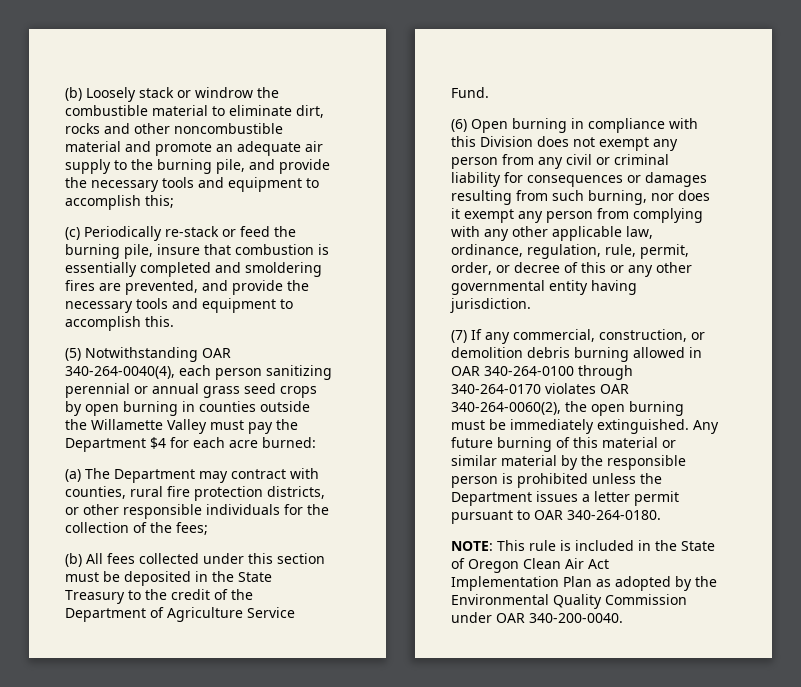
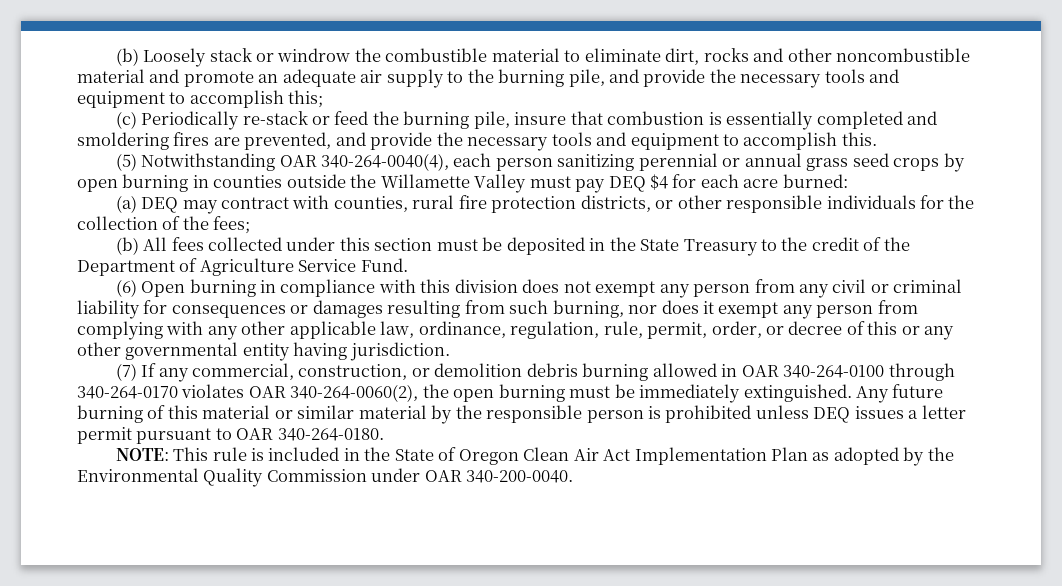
- (5) Notwithstanding OAR 340-264-0040(4), each person sanitizing perennial or annual grass seed crops by open burning in counties outside the Willamette Valley must pay the Department $4 for each acre burned:
+ (5) Notwithstanding OAR 340-264-0040(4), each person sanitizing perennial or annual grass seed crops by open burning in counties outside the Willamette Valley must pay DEQ $4 for each acre burned:
- (a) The Department may contract with counties, rural fire protection districts, or other responsible individuals for the collection of the fees;
+ (a) DEQ may contract with counties, rural fire protection districts, or other responsible individuals for the collection of the fees;
- (6) Open burning in compliance with this Division does not exempt any person from any civil or criminal liability for consequences or damages resulting from such burning, nor does it exempt any person from complying with any other applicable law, ordinance, regulation, rule, permit, order, or decree of this or any other governmental entity having jurisdiction.
+ (6) Open burning in compliance with this division does not exempt any person from any civil or criminal liability for consequences or damages resulting from such burning, nor does it exempt any person from complying with any other applicable law, ordinance, regulation, rule, permit, order, or decree of this or any other governmental entity having jurisdiction.
- Any future burning of this material or similar material by the responsible person is prohibited unless the Department issues a letter permit pursuant to OAR 340-264-0180.
+ Any future burning of this material or similar material by the responsible person is prohibited unless DEQ issues a letter permit pursuant to OAR 340-264-0180.

